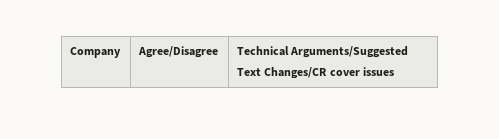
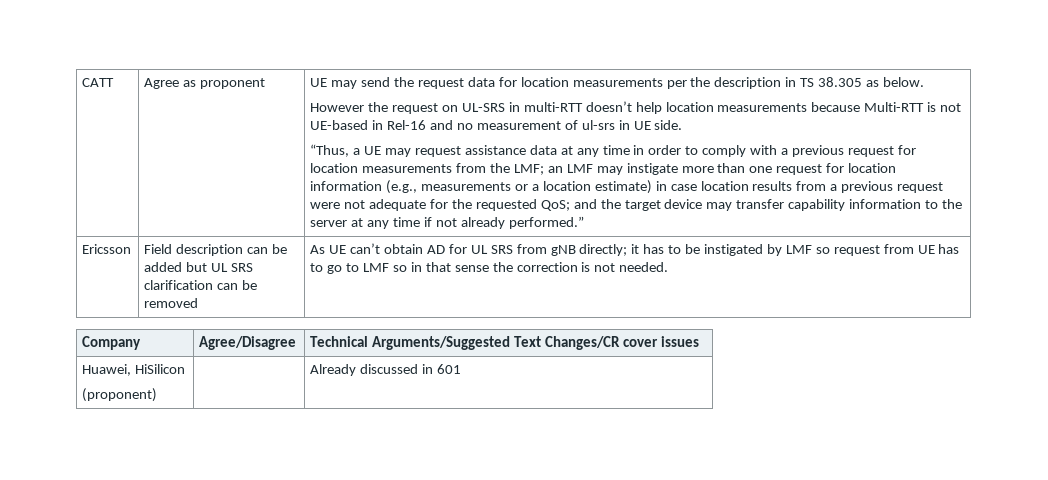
+ CATT | Agree as proponent | UE may send the request data for location measurements per the description in TS 38.305 as below.
+ However the request on UL-SRS in multi-RTT doesn’t help location measurements because Multi-RTT is not UE-based in Rel-16 and no measurement of ul-srs in UE side.
+ “Thus, a UE may request assistance data at any time in order to comply with a previous request for location measurements from the LMF; an LMF may instigate more than one request for location information (e.g., measurements or a location estimate) in case location results from a previous request were not adequate for the requested QoS; and the target device may transfer capability information to the server at any time if not already performed.”
+ Ericsson | Field description can be added but UL SRS clarification can be removed | As UE can’t obtain AD for UL SRS from gNB directly; it has to be instigated by LMF so request from UE has to go to LMF so in that sense the correction is not needed.
+ Huawei, HiSilicon
+ (proponent) | | Already discussed in 601

